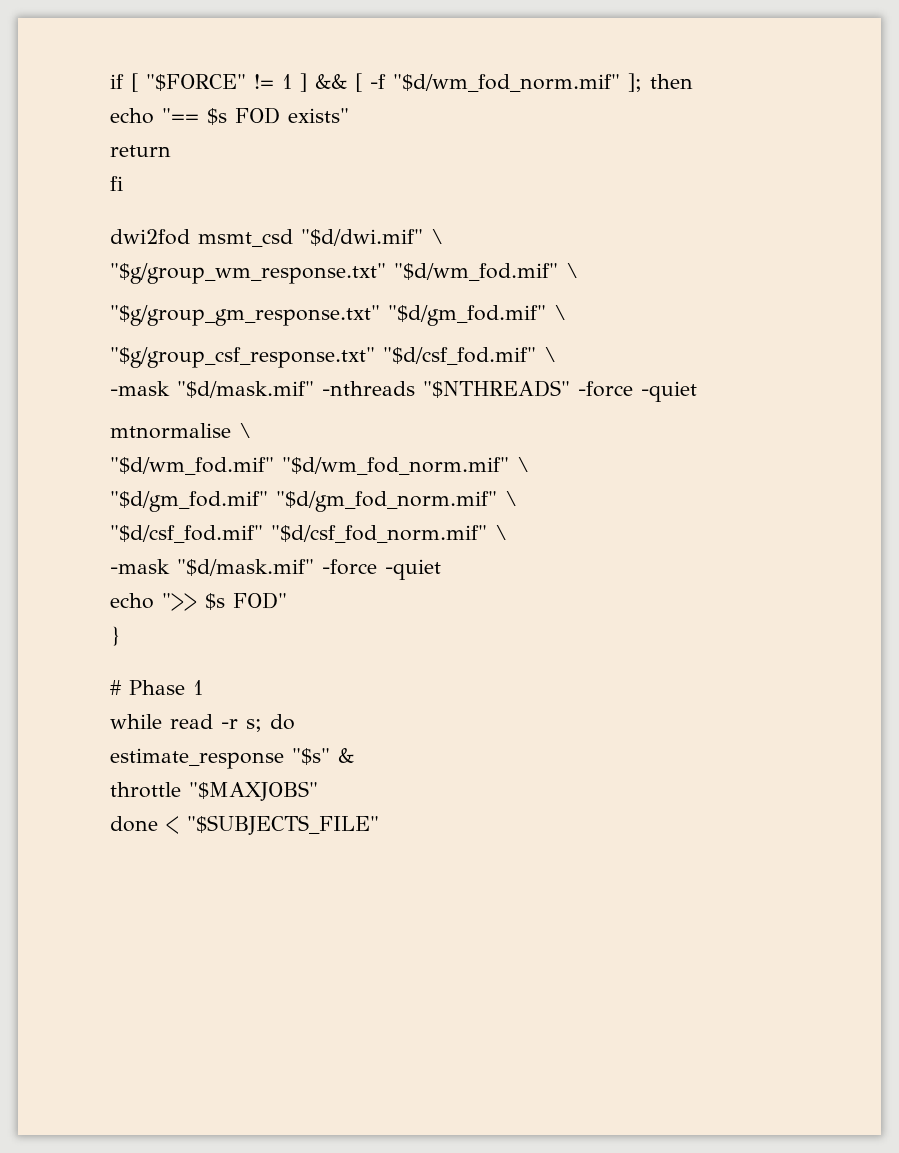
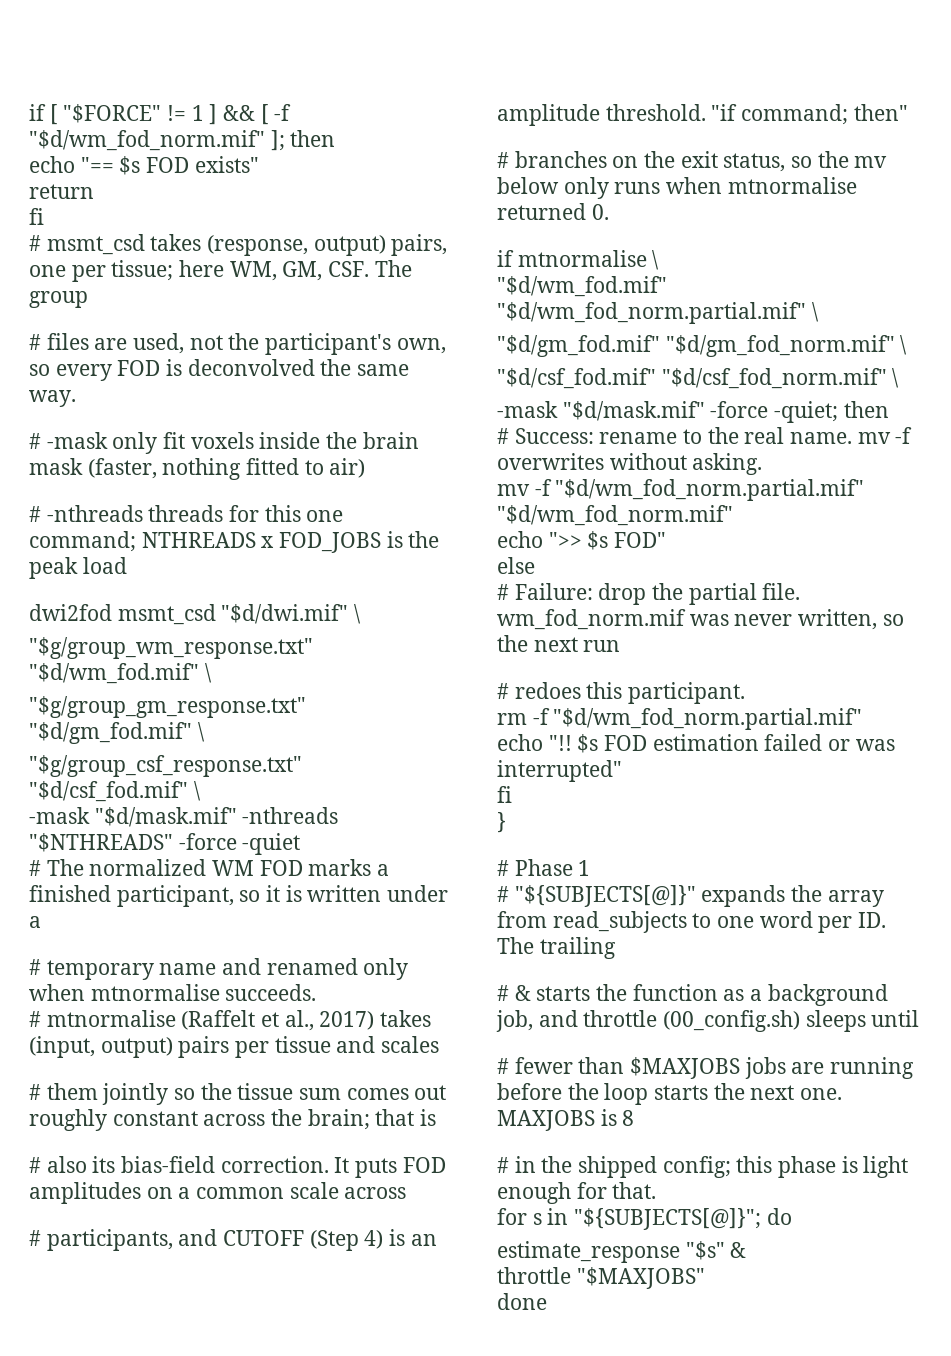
+ # msmt_csd takes (response, output) pairs, one per tissue; here WM, GM, CSF. The group
+ # files are used, not the participant's own, so every FOD is deconvolved the same way.
+ # -mask only fit voxels inside the brain mask (faster, nothing fitted to air)
+ # -nthreads threads for this one command; NTHREADS x FOD_JOBS is the peak load
- mtnormalise \
+ # The normalized WM FOD marks a finished participant, so it is written under a
+ # temporary name and renamed only when mtnormalise succeeds.
+ # mtnormalise (Raffelt et al., 2017) takes (input, output) pairs per tissue and scales
+ # them jointly so the tissue sum comes out roughly constant across the brain; that is
+ # also its bias-field correction. It puts FOD amplitudes on a common scale across
+ # participants, and CUTOFF (Step 4) is an amplitude threshold. "if command; then"
+ # branches on the exit status, so the mv below only runs when mtnormalise returned 0.
+ if mtnormalise \
- "$d/wm_fod.mif" "$d/wm_fod_norm.mif" \
+ "$d/wm_fod.mif" "$d/wm_fod_norm.partial.mif" \
- -mask "$d/mask.mif" -force -quiet
+ -mask "$d/mask.mif" -force -quiet; then
+ # Success: rename to the real name. mv -f overwrites without asking.
+ mv -f "$d/wm_fod_norm.partial.mif" "$d/wm_fod_norm.mif"
  echo ">> $s FOD"
+ else
+ # Failure: drop the partial file. wm_fod_norm.mif was never written, so the next run
+ # redoes this participant.
+ rm -f "$d/wm_fod_norm.partial.mif"
+ echo "!! $s FOD estimation failed or was interrupted"
+ fi
  }
  # Phase 1
- while read -r s; do
+ # "${SUBJECTS[@]}" expands the array from read_subjects to one word per ID. The trailing
+ # & starts the function as a background job, and throttle (00_config.sh) sleeps until
+ # fewer than $MAXJOBS jobs are running before the loop starts the next one. MAXJOBS is 8
+ # in the shipped config; this phase is light enough for that.
+ for s in "${SUBJECTS[@]}"; do
- done < "$SUBJECTS_FILE"
+ done

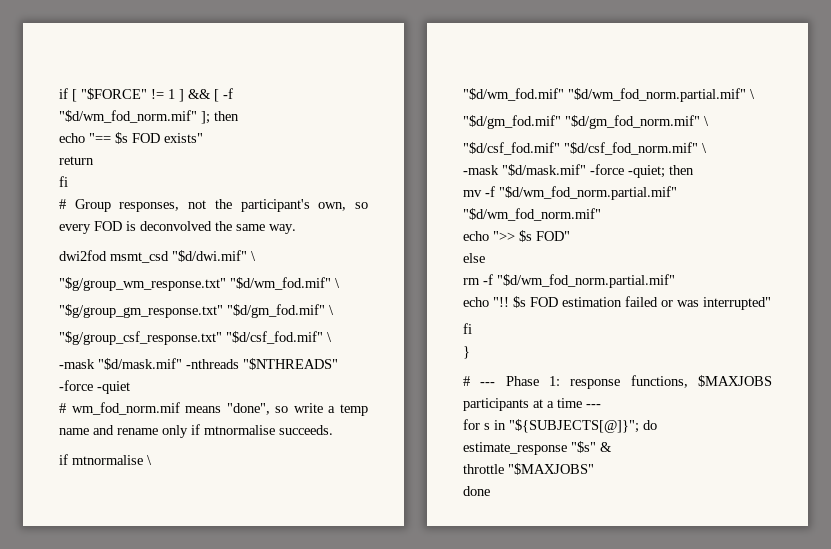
- # msmt_csd takes (response, output) pairs, one per tissue; here WM, GM, CSF. The group
- # files are used, not the participant's own, so every FOD is deconvolved the same way.
+ # Group responses, not the participant's own, so every FOD is deconvolved the same way.
- # -mask only fit voxels inside the brain mask (faster, nothing fitted to air)
- # -nthreads threads for this one command; NTHREADS x FOD_JOBS is the peak load
- # The normalized WM FOD marks a finished participant, so it is written under a
- # temporary name and renamed only when mtnormalise succeeds.
- # mtnormalise (Raffelt et al., 2017) takes (input, output) pairs per tissue and scales
- # them jointly so the tissue sum comes out roughly constant across the brain; that is
- # also its bias-field correction. It puts FOD amplitudes on a common scale across
- # participants, and CUTOFF (Step 4) is an amplitude threshold. "if command; then"
- # branches on the exit status, so the mv below only runs when mtnormalise returned 0.
+ # wm_fod_norm.mif means "done", so write a temp name and rename only if mtnormalise succeeds.
- # Success: rename to the real name. mv -f overwrites without asking.
- # Failure: drop the partial file. wm_fod_norm.mif was never written, so the next run
- # redoes this participant.
- # Phase 1
- # "${SUBJECTS[@]}" expands the array from read_subjects to one word per ID. The trailing
- # & starts the function as a background job, and throttle (00_config.sh) sleeps until
- # fewer than $MAXJOBS jobs are running before the loop starts the next one. MAXJOBS is 8
- # in the shipped config; this phase is light enough for that.
+ # --- Phase 1: response functions, $MAXJOBS participants at a time ---

